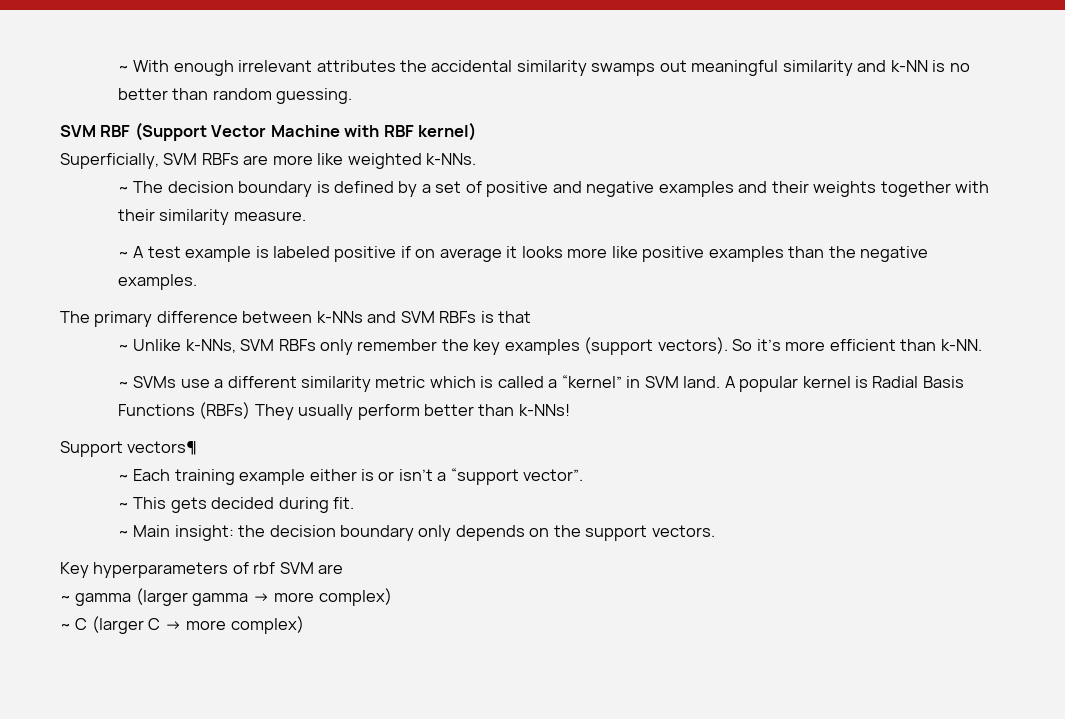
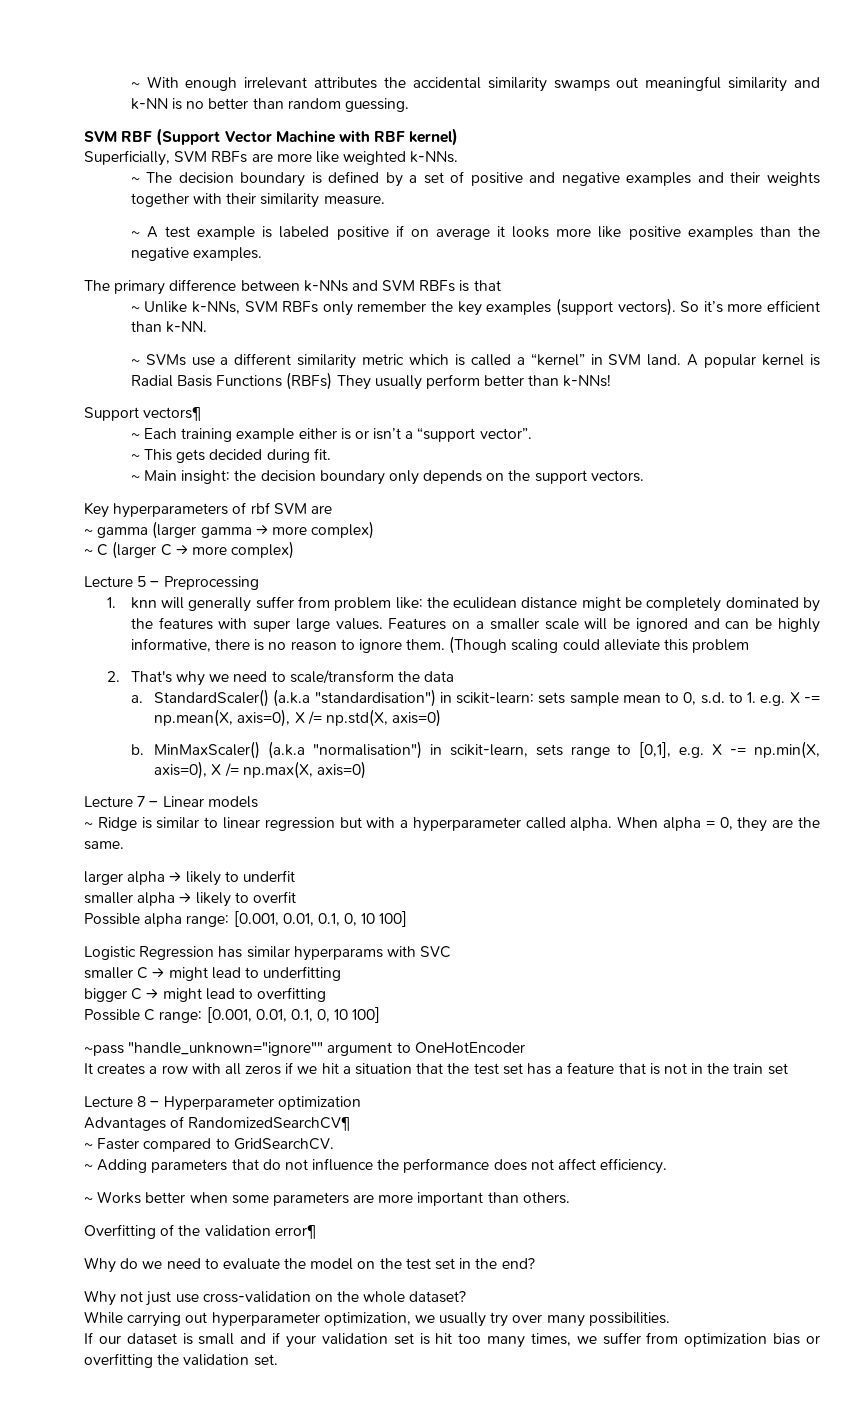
+ Lecture 5 – Preprocessing
+ 1. knn will generally suffer from problem like: the eculidean distance might be completely dominated by the features with super large values. Features on a smaller scale will be ignored and can be highly informative, there is no reason to ignore them. (Though scaling could alleviate this problem
+ 2. That's why we need to scale/transform the data
+ a. StandardScaler() (a.k.a "standardisation") in scikit-learn: sets sample mean to 0, s.d. to 1. e.g. X -= np.mean(X, axis=0), X /= np.std(X, axis=0)
+ b. MinMaxScaler() (a.k.a "normalisation") in scikit-learn, sets range to [0,1], e.g. X -= np.min(X, axis=0), X /= np.max(X, axis=0)
+ Lecture 7 – Linear models
+ ~ Ridge is similar to linear regression but with a hyperparameter called alpha. When alpha = 0, they are the same.
+ larger alpha → likely to underfit
+ smaller alpha → likely to overfit
+ Possible alpha range: [0.001, 0.01, 0.1, 0, 10 100]
+ Logistic Regression has similar hyperparams with SVC
+ smaller C → might lead to underfitting
+ bigger C → might lead to overfitting
+ Possible C range: [0.001, 0.01, 0.1, 0, 10 100]
+ ~pass "handle_unknown="ignore"" argument to OneHotEncoder
+ It creates a row with all zeros if we hit a situation that the test set has a feature that is not in the train set
+ Lecture 8 – Hyperparameter optimization
+ Advantages of RandomizedSearchCV¶
+ ~ Faster compared to GridSearchCV.
+ ~ Adding parameters that do not influence the performance does not affect efficiency.
+ ~ Works better when some parameters are more important than others.
+ Overfitting of the validation error¶
+ Why do we need to evaluate the model on the test set in the end?
+ Why not just use cross-validation on the whole dataset?
+ While carrying out hyperparameter optimization, we usually try over many possibilities.
+ If our dataset is small and if your validation set is hit too many times, we suffer from optimization bias or overfitting the validation set.

